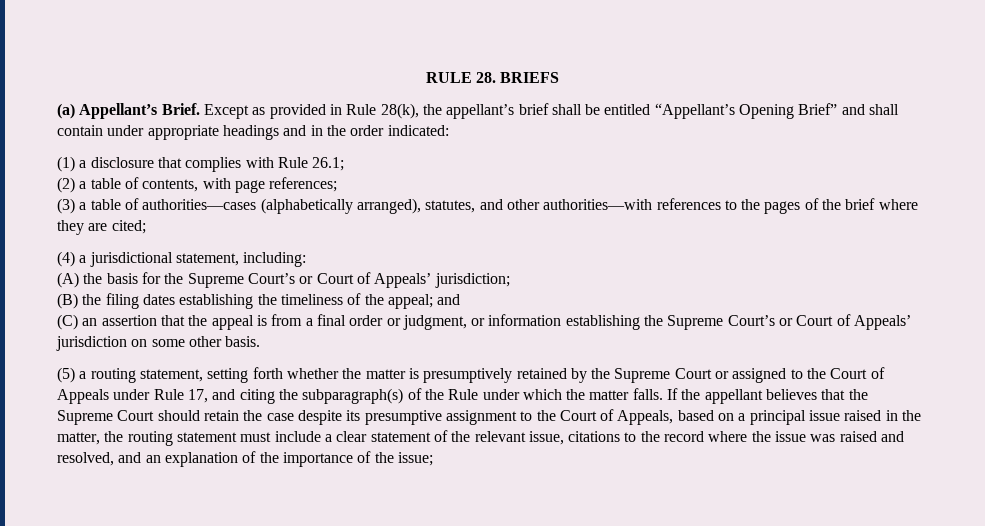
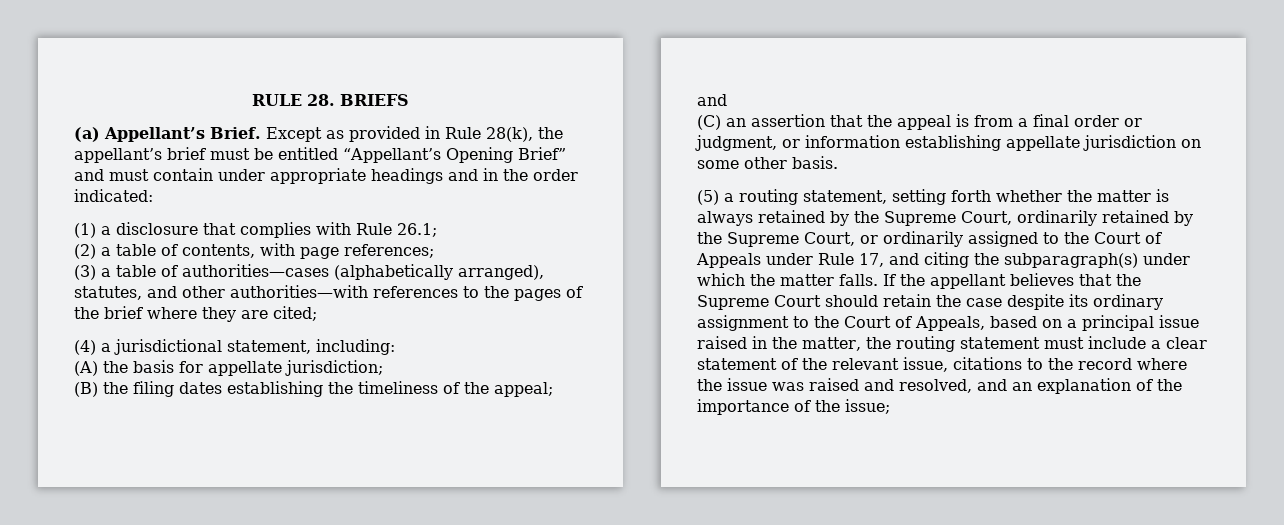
- Except as provided in Rule 28(k), the appellant’s brief shall be entitled “Appellant’s Opening Brief” and shall contain under appropriate headings and in the order indicated:
+ Except as provided in Rule 28(k), the appellant’s brief must be entitled “Appellant’s Opening Brief” and must contain under appropriate headings and in the order indicated:
- (A) the basis for the Supreme Court’s or Court of Appeals’ jurisdiction;
+ (A) the basis for appellate jurisdiction;
- (C) an assertion that the appeal is from a final order or judgment, or information establishing the Supreme Court’s or Court of Appeals’ jurisdiction on some other basis.
+ (C) an assertion that the appeal is from a final order or judgment, or information establishing appellate jurisdiction on some other basis.
- (5) a routing statement, setting forth whether the matter is presumptively retained by the Supreme Court or assigned to the Court of Appeals under Rule 17, and citing the subparagraph(s) of the Rule under which the matter falls.
+ (5) a routing statement, setting forth whether the matter is always retained by the Supreme Court, ordinarily retained by the Supreme Court, or ordinarily assigned to the Court of Appeals under Rule 17, and citing the subparagraph(s) under which the matter falls.
- If the appellant believes that the Supreme Court should retain the case despite its presumptive assignment to the Court of Appeals, based on a principal issue raised in the matter, the routing statement must include a clear statement of the relevant issue, citations to the record where the issue was raised and resolved, and an explanation of the importance of the issue;
+ If the appellant believes that the Supreme Court should retain the case despite its ordinary assignment to the Court of Appeals, based on a principal issue raised in the matter, the routing statement must include a clear statement of the relevant issue, citations to the record where the issue was raised and resolved, and an explanation of the importance of the issue;

